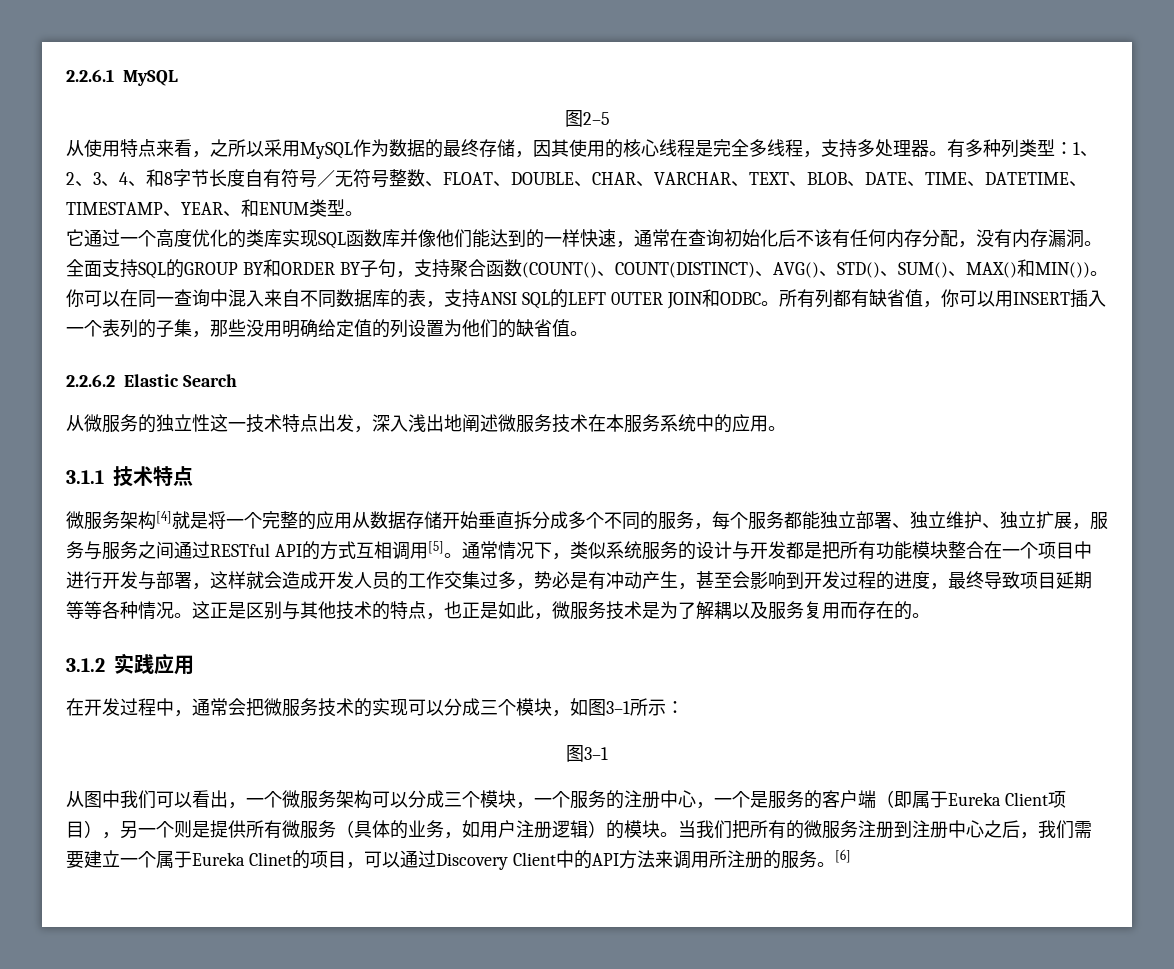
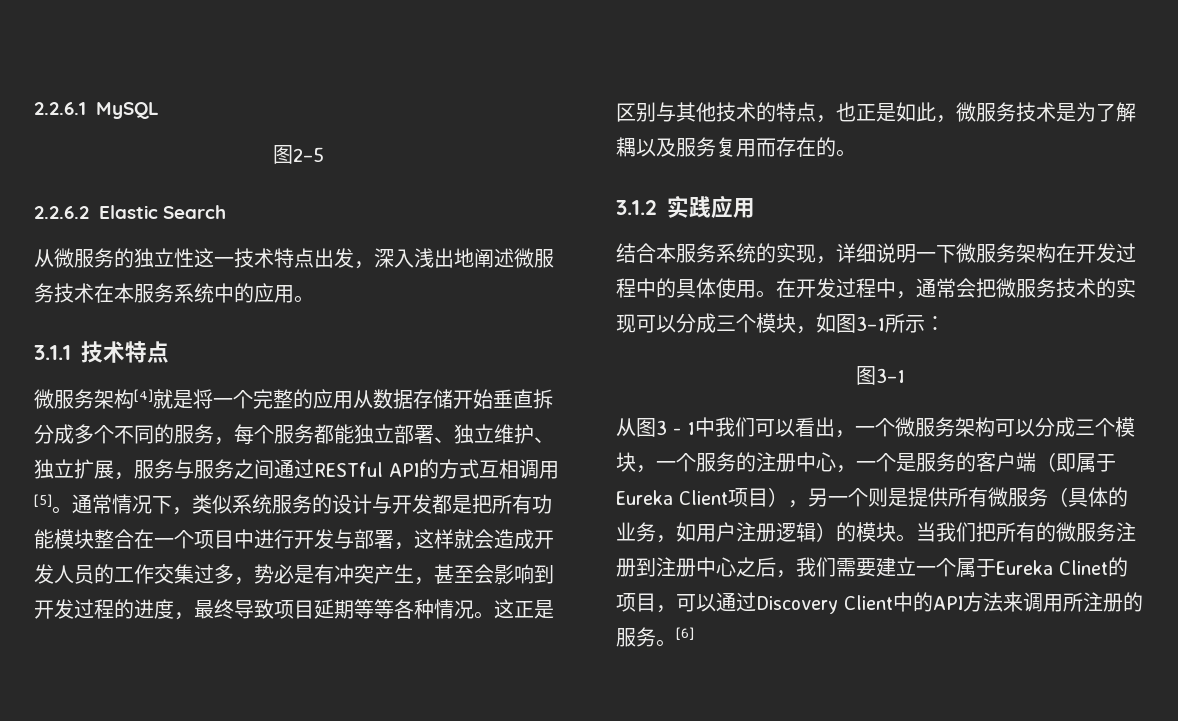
- 从使用特点来看，之所以采用MySQL作为数据的最终存储，因其使用的核心线程是完全多线程，支持多处理器。有多种列类型：1、2、3、4、和8字节长度自有符号／无符号整数、FLOAT、DOUBLE、CHAR、VARCHAR、TEXT、BLOB、DATE、TIME、DATETIME、TIMESTAMP、YEAR、和ENUM类型。
- 它通过一个高度优化的类库实现SQL函数库并像他们能达到的一样快速，通常在查询初始化后不该有任何内存分配，没有内存漏洞。全面支持SQL的GROUP BY和ORDER BY子句，支持聚合函数(COUNT()、COUNT(DISTINCT)、AVG()、STD()、SUM()、MAX()和MIN())。你可以在同一查询中混入来自不同数据库的表，支持ANSI SQL的LEFT 0UTER JOIN和ODBC。所有列都有缺省值，你可以用INSERT插入一个表列的子集，那些没用明确给定值的列设置为他们的缺省值。
- 通常情况下，类似系统服务的设计与开发都是把所有功能模块整合在一个项目中进行开发与部署，这样就会造成开发人员的工作交集过多，势必是有冲动产生，甚至会影响到开发过程的进度，最终导致项目延期等等各种情况。
+ 通常情况下，类似系统服务的设计与开发都是把所有功能模块整合在一个项目中进行开发与部署，这样就会造成开发人员的工作交集过多，势必是有冲突产生，甚至会影响到开发过程的进度，最终导致项目延期等等各种情况。
+ 结合本服务系统的实现，详细说明一下微服务架构在开发过程中的具体使用。
- 从图中我们可以看出，一个微服务架构可以分成三个模块，一个服务的注册中心，一个是服务的客户端（即属于Eureka Client项目），另一个则是提供所有微服务（具体的业务，如用户注册逻辑）的模块。
+ 从图3 - 1中我们可以看出，一个微服务架构可以分成三个模块，一个服务的注册中心，一个是服务的客户端（即属于Eureka Client项目），另一个则是提供所有微服务（具体的业务，如用户注册逻辑）的模块。

